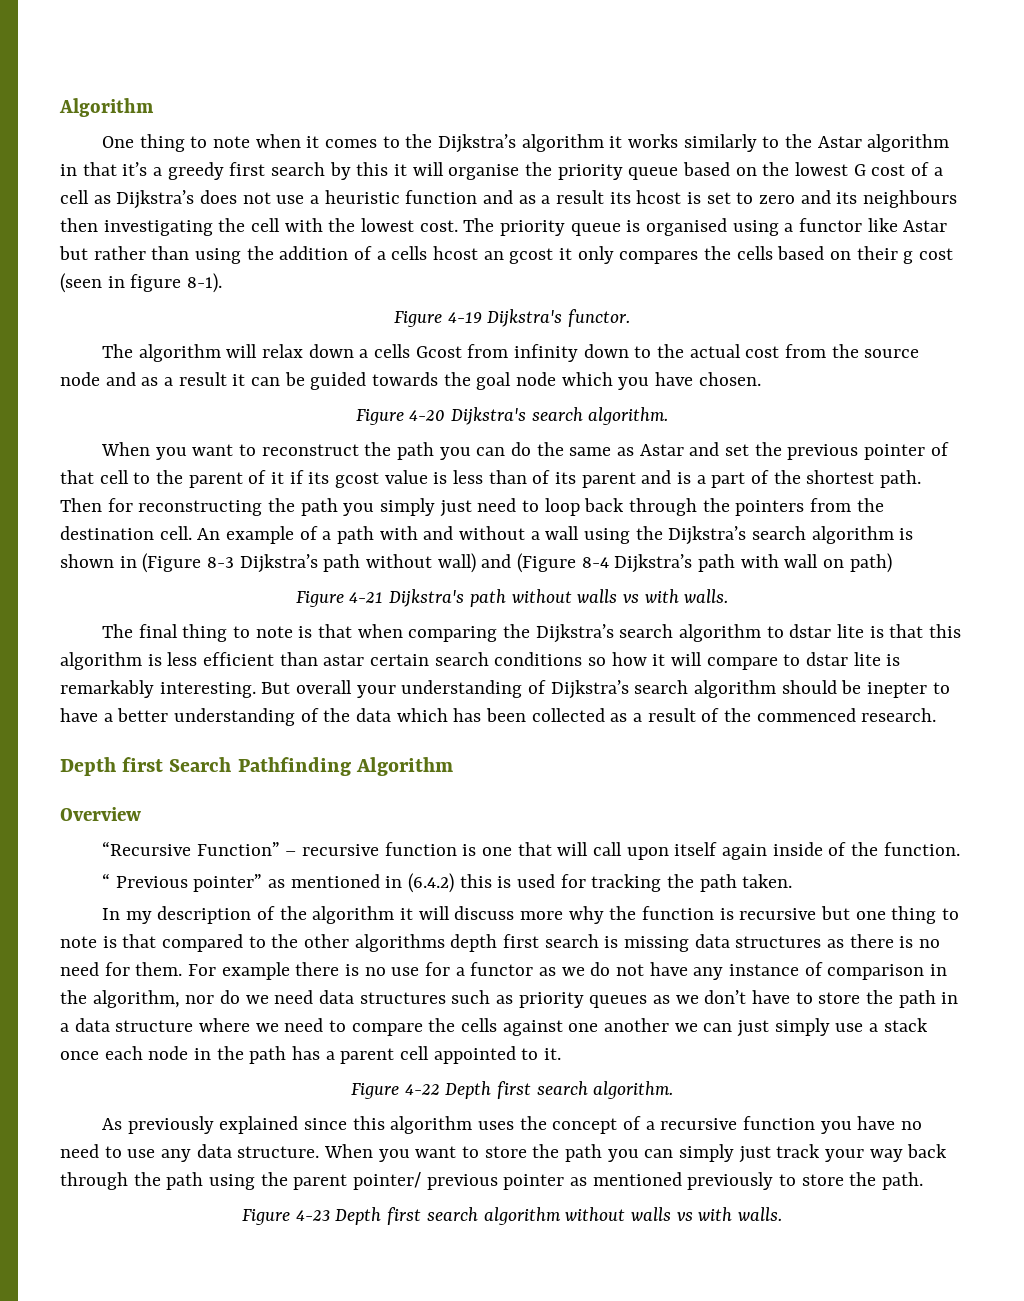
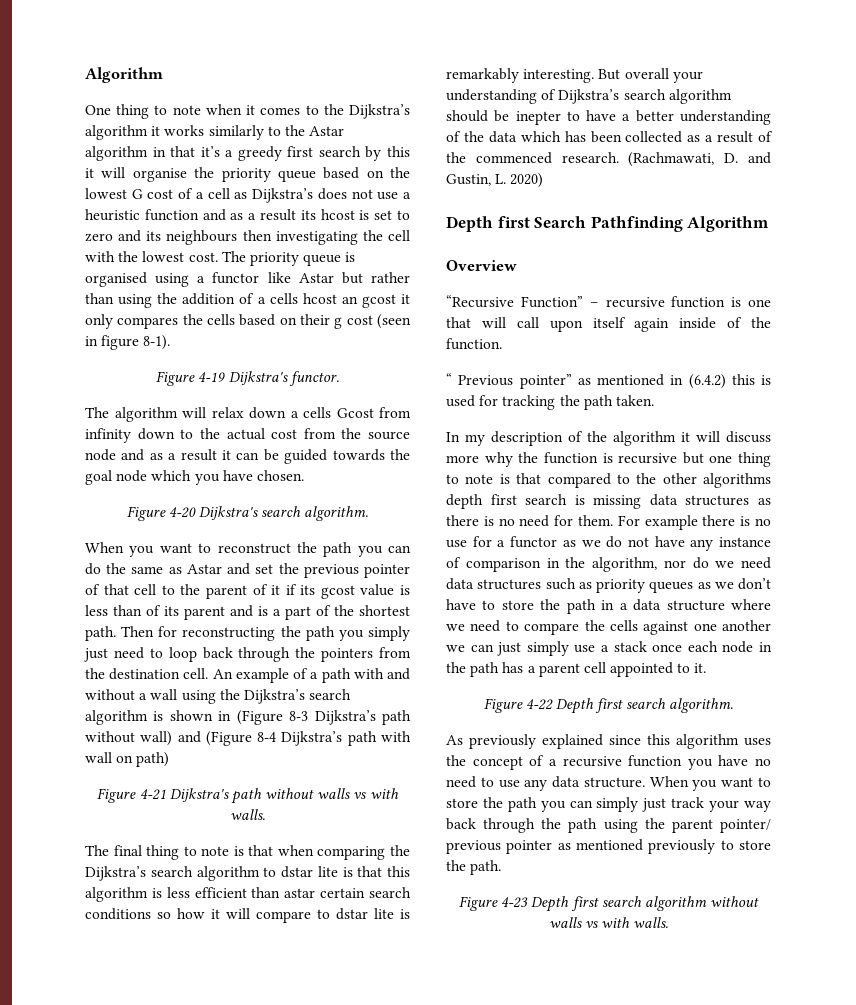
+ (Rachmawati, D. and Gustin, L. 2020)

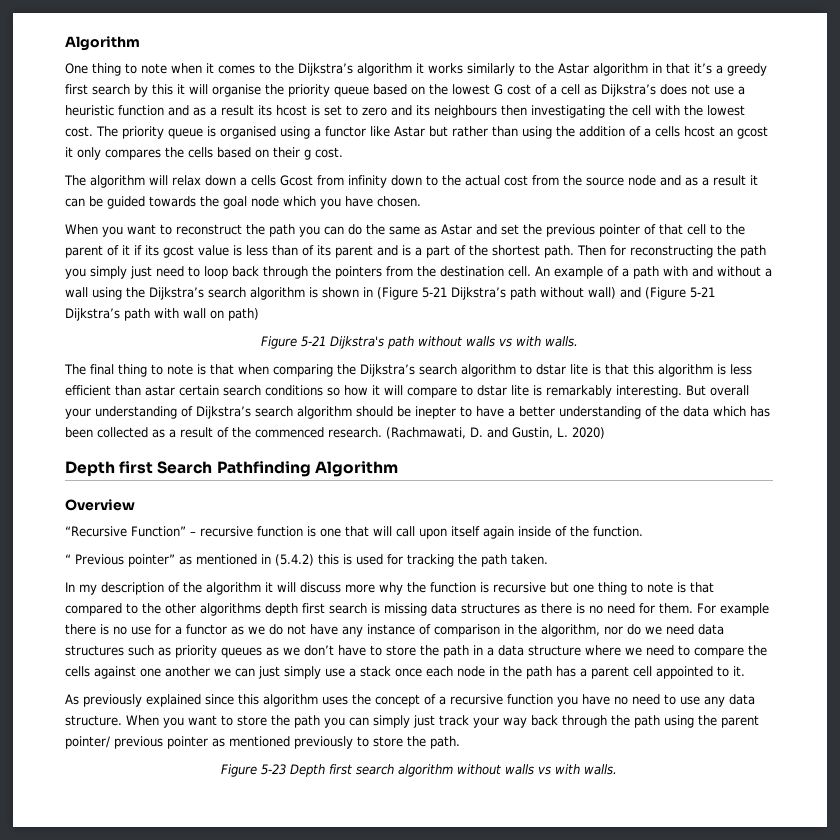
- The priority queue is organised using a functor like Astar but rather than using the addition of a cells hcost an gcost it only compares the cells based on their g cost (seen in figure 8-1).
- Figure 4-19 Dijkstra's functor.
+ The priority queue is organised using a functor like Astar but rather than using the addition of a cells hcost an gcost it only compares the cells based on their g cost.
- Figure 4-20 Dijkstra's search algorithm.
- An example of a path with and without a wall using the Dijkstra’s search algorithm is shown in (Figure 8-3 Dijkstra’s path without wall) and (Figure 8-4 Dijkstra’s path with wall on path)
+ An example of a path with and without a wall using the Dijkstra’s search algorithm is shown in (Figure 5-21 Dijkstra’s path without wall) and (Figure 5-21 Dijkstra’s path with wall on path)
- Figure 4-21 Dijkstra's path without walls vs with walls.
+ Figure 5-21 Dijkstra's path without walls vs with walls.
- “ Previous pointer” as mentioned in (6.4.2) this is used for tracking the path taken.
+ “ Previous pointer” as mentioned in (5.4.2) this is used for tracking the path taken.
- Figure 4-22 Depth first search algorithm.
- Figure 4-23 Depth first search algorithm without walls vs with walls.
+ Figure 5-23 Depth first search algorithm without walls vs with walls.

